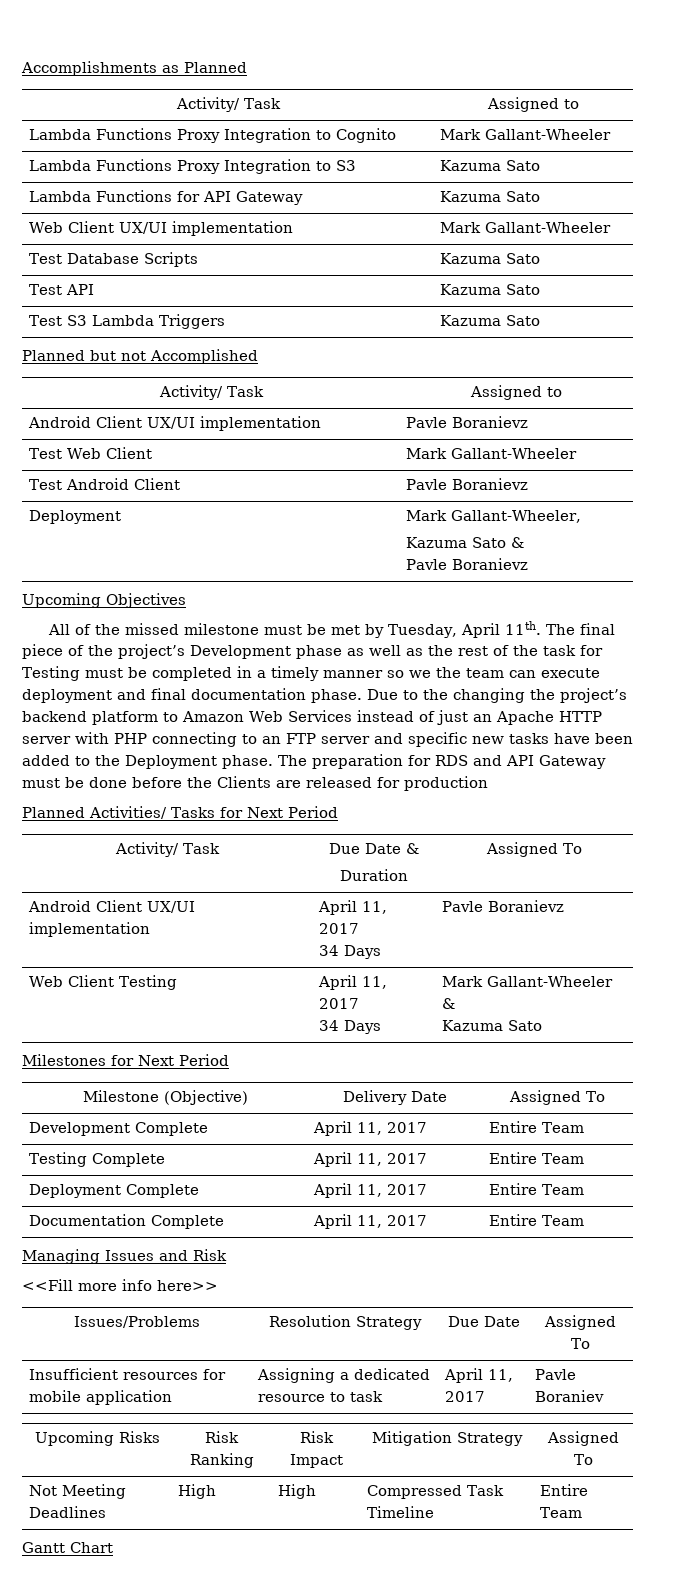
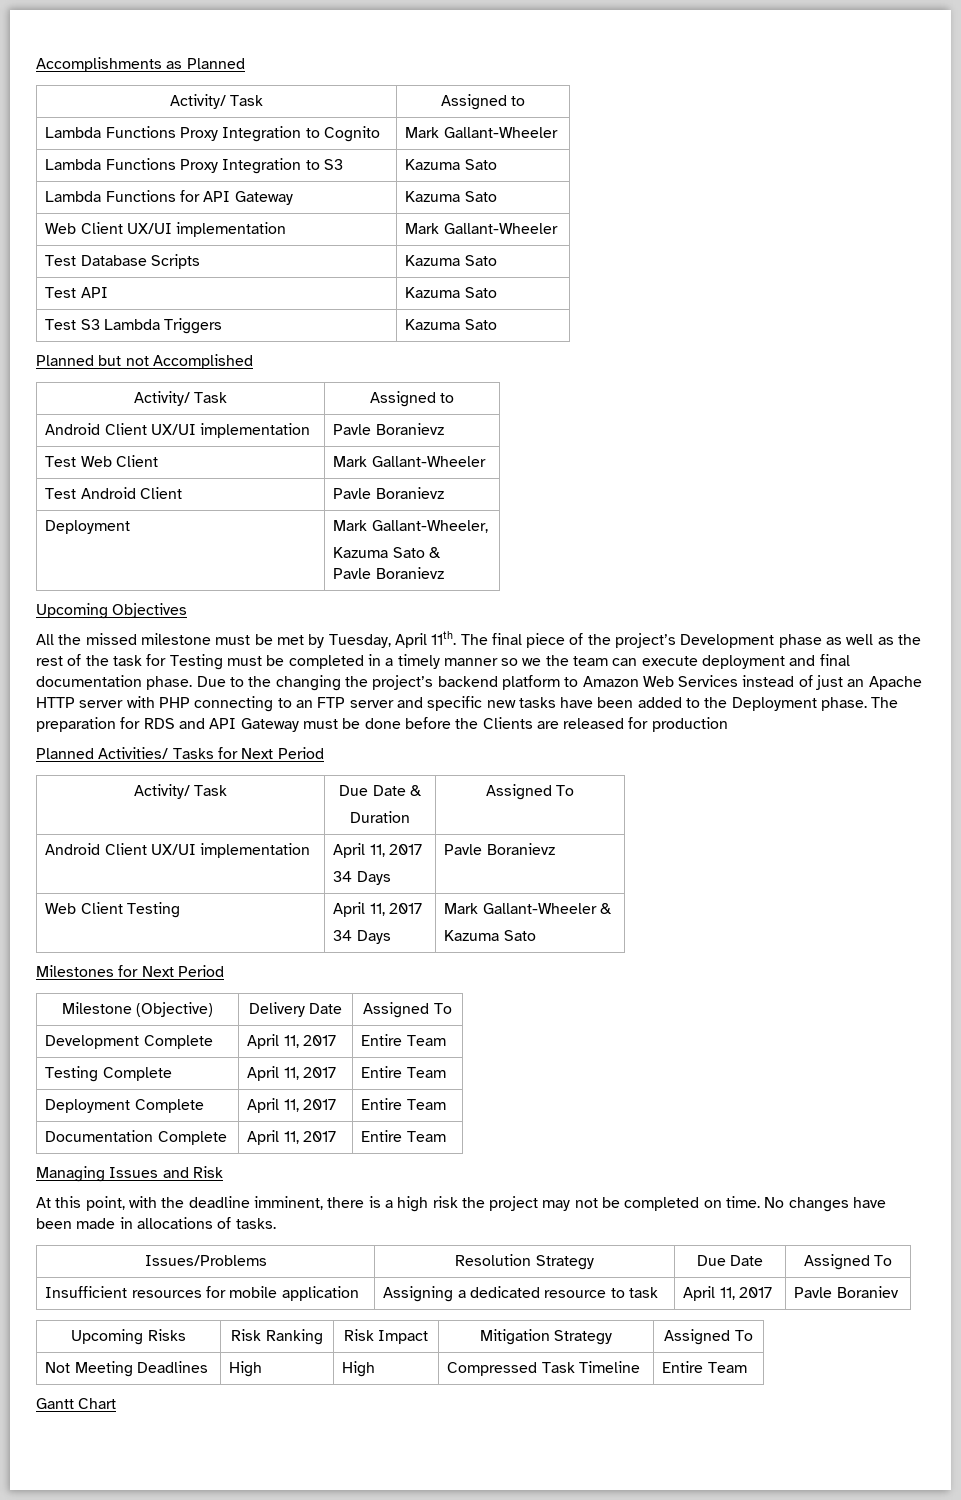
- All of the missed milestone must be met by Tuesday, April 11th.
+ All the missed milestone must be met by Tuesday, April 11th.
- <<Fill more info here>>
+ At this point, with the deadline imminent, there is a high risk the project may not be completed on time. No changes have been made in allocations of tasks.

